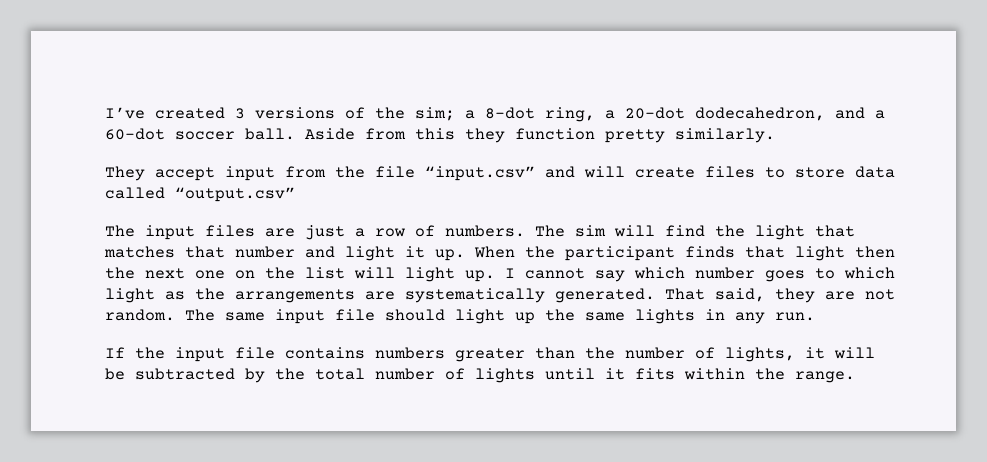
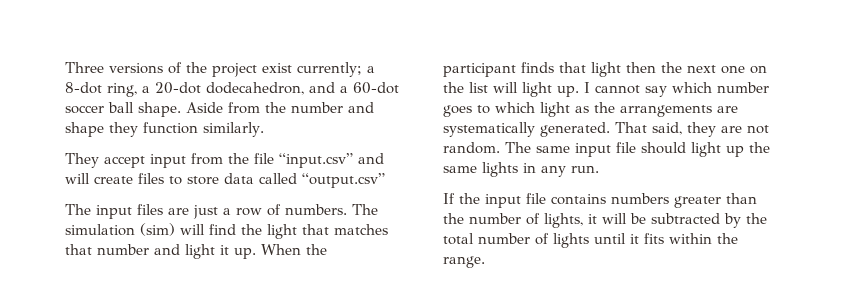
- I’ve created 3 versions of the sim; a 8-dot ring, a 20-dot dodecahedron, and a 60-dot soccer ball. Aside from this they function pretty similarly.
+ Three versions of the project exist currently; a 8-dot ring, a 20-dot dodecahedron, and a 60-dot soccer ball shape. Aside from the number and shape they function similarly.
- The sim will find the light that matches that number and light it up.
+ The simulation (sim) will find the light that matches that number and light it up.

